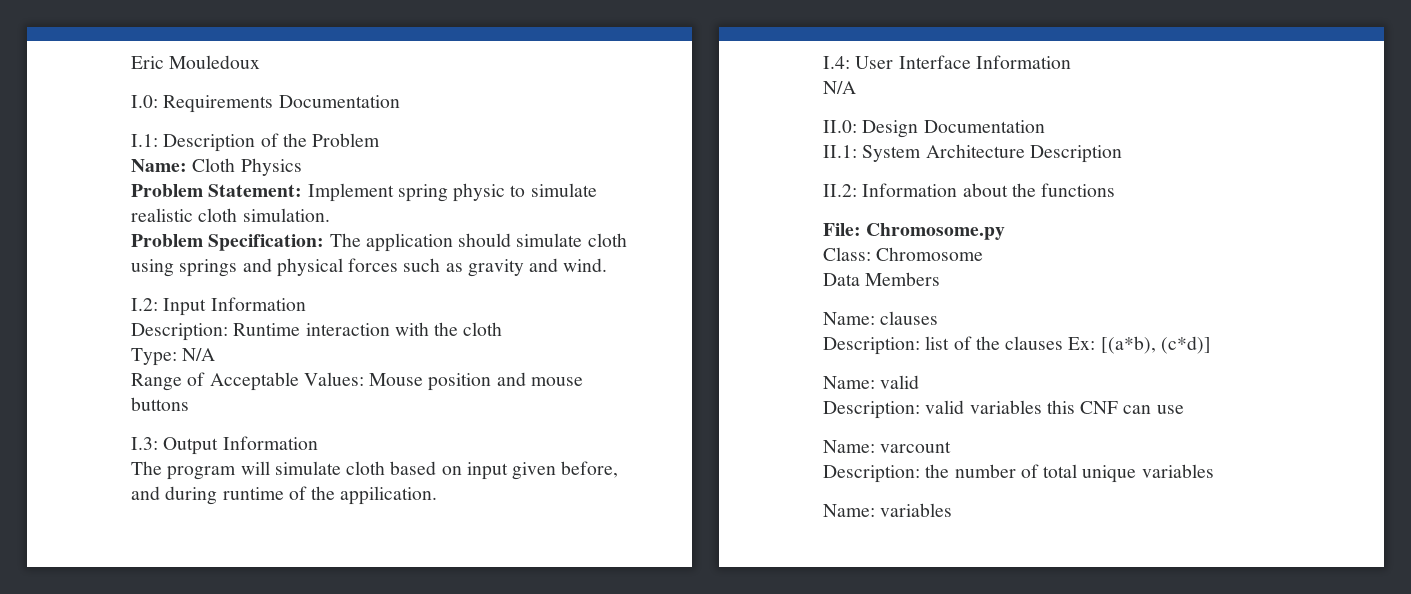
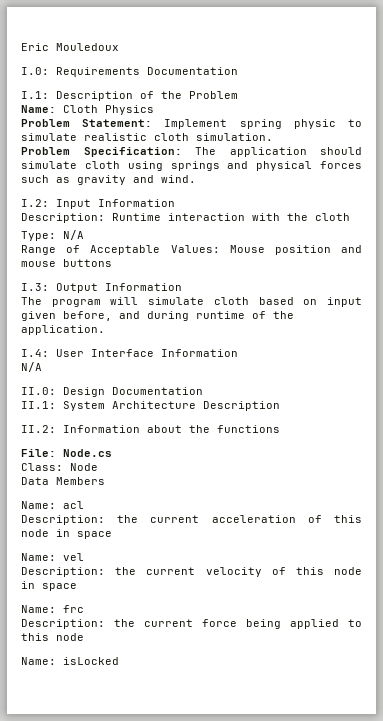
- The program will simulate cloth based on input given before, and during runtime of the appilication.
+ The program will simulate cloth based on input given before, and during runtime of the application.
- File: Chromosome.py
+ File: Node.cs
- Class: Chromosome
+ Class: Node
- Name: clauses
- Description: list of the clauses Ex: [(a*b), (c*d)]
- Name: valid
- Description: valid variables this CNF can use
- Name: varcount
- Description: the number of total unique variables
- Name: variables
+ Name: acl
+ Description: the current acceleration of this node in space
+ Name: vel
+ Description: the current velocity of this node in space
+ Name: frc
+ Description: the current force being applied to this node
+ Name: isLocked

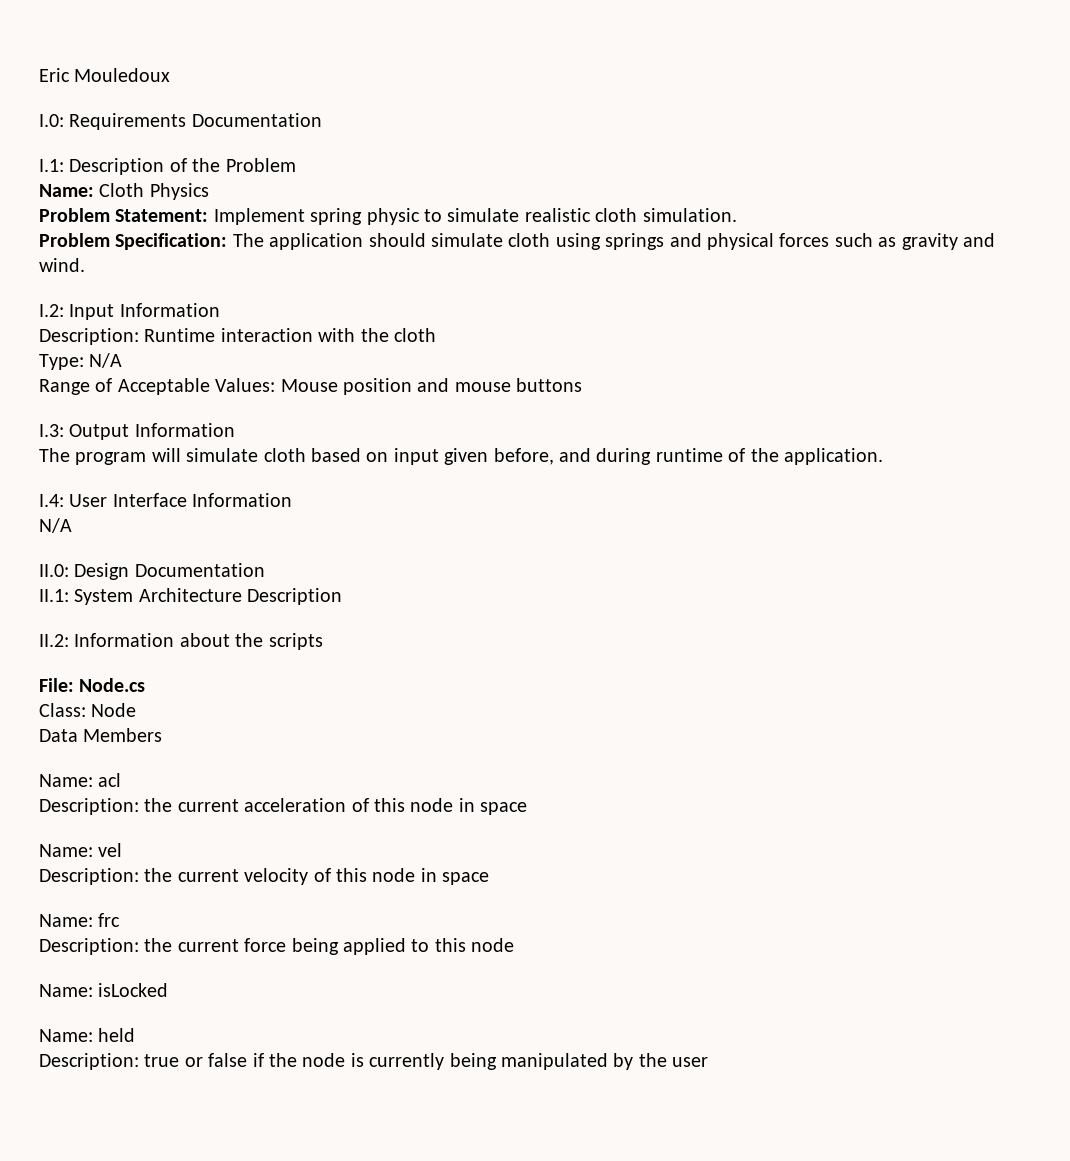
- II.2: Information about the functions
+ II.2: Information about the scripts
+ Name: held
+ Description: true or false if the node is currently being manipulated by the user

